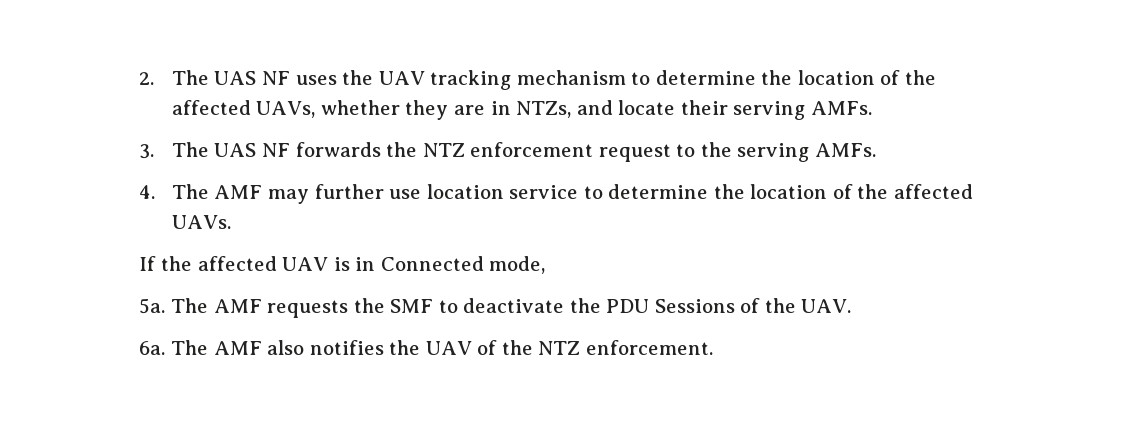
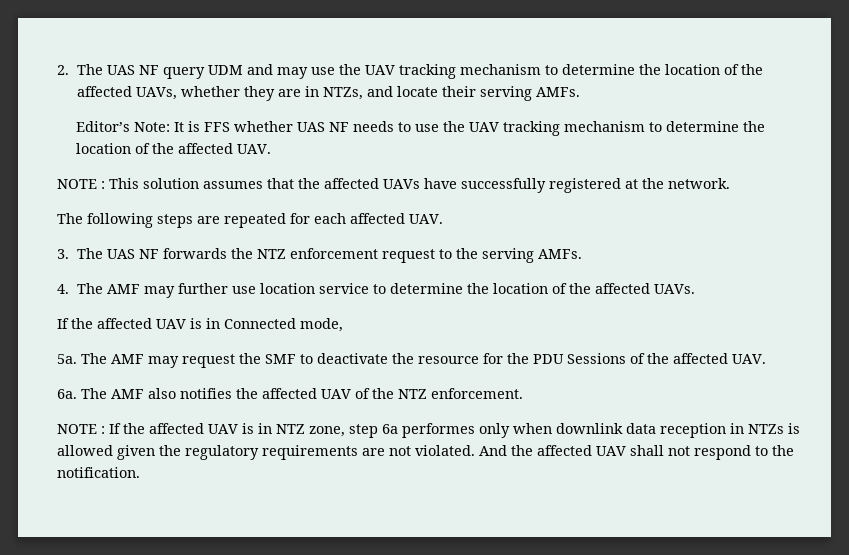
- 2. The UAS NF uses the UAV tracking mechanism to determine the location of the affected UAVs, whether they are in NTZs, and locate their serving AMFs.
+ 2. The UAS NF query UDM and may use the UAV tracking mechanism to determine the location of the affected UAVs, whether they are in NTZs, and locate their serving AMFs.
+ Editor’s Note: It is FFS whether UAS NF needs to use the UAV tracking mechanism to determine the location of the affected UAV.
+ NOTE : This solution assumes that the affected UAVs have successfully registered at the network.
+ The following steps are repeated for each affected UAV.
- The AMF requests the SMF to deactivate the PDU Sessions of the UAV.
+ The AMF may request the SMF to deactivate the resource for the PDU Sessions of the affected UAV.
- The AMF also notifies the UAV of the NTZ enforcement.
+ The AMF also notifies the affected UAV of the NTZ enforcement.
+ NOTE : If the affected UAV is in NTZ zone, step 6a performes only when downlink data reception in NTZs is allowed given the regulatory requirements are not violated. And the affected UAV shall not respond to the notification.

